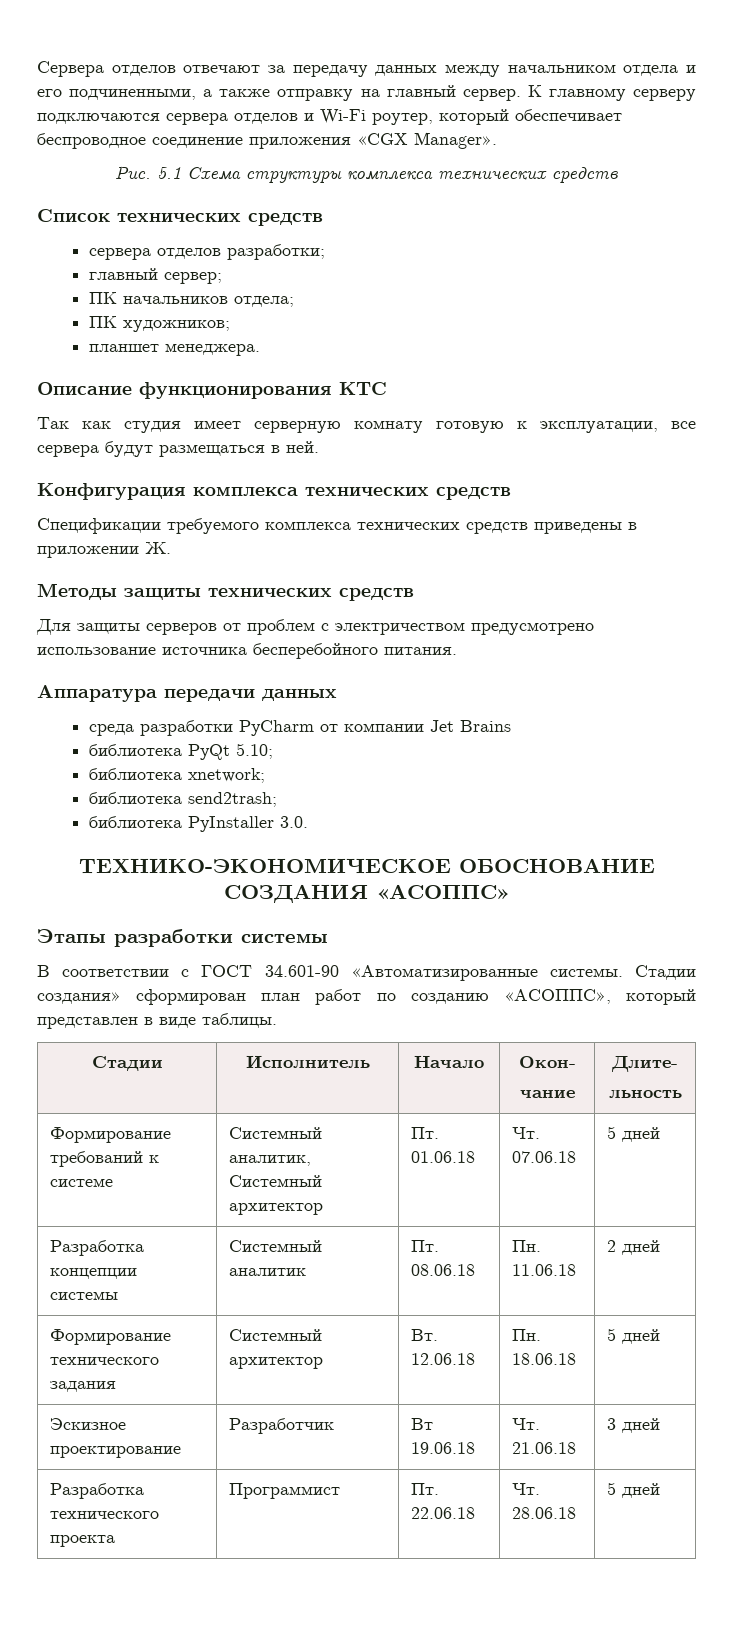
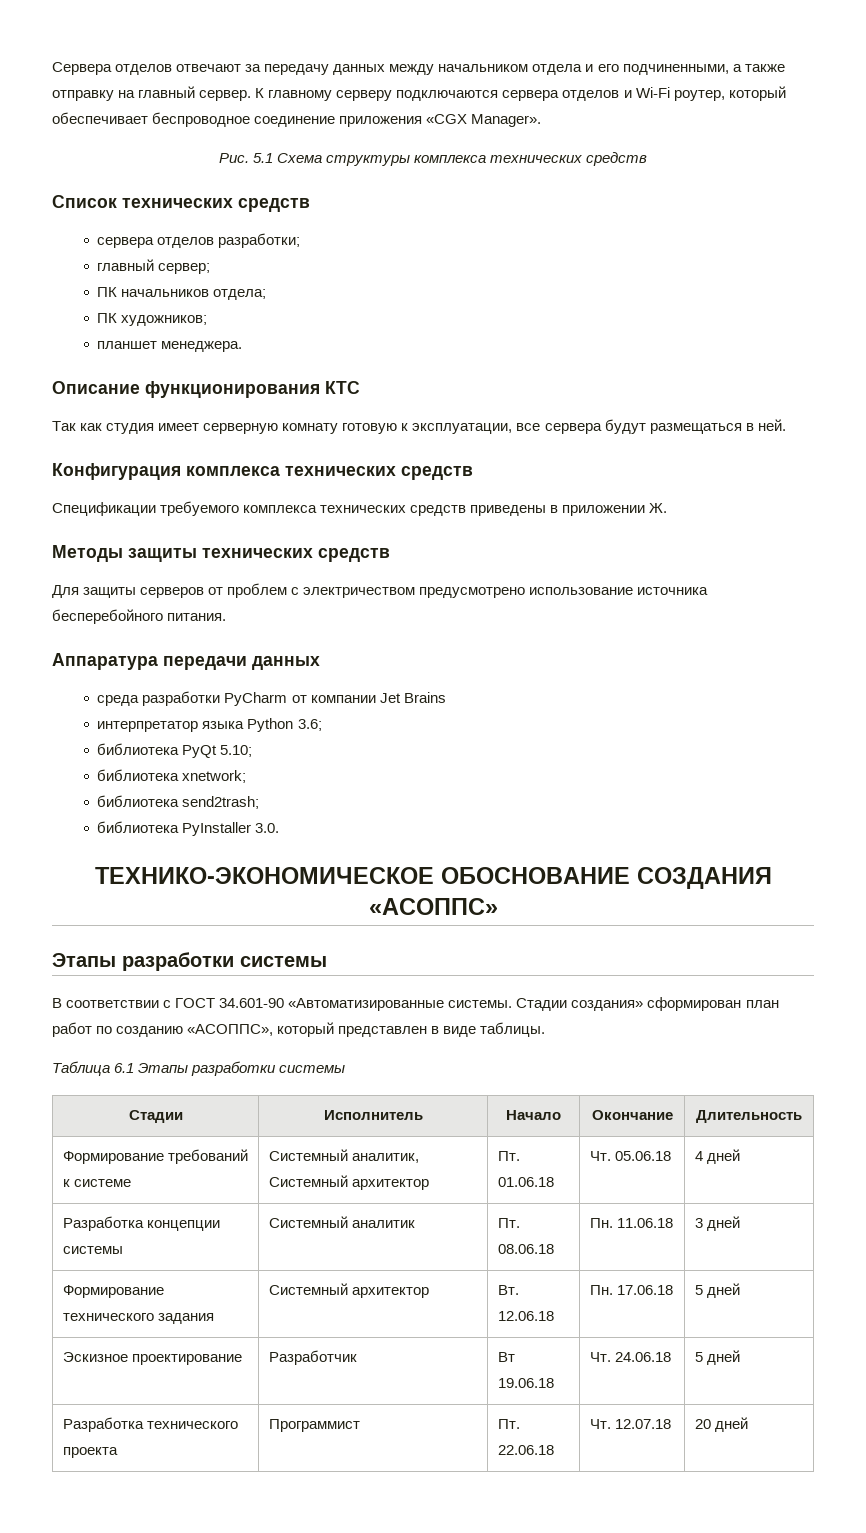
+ интерпретатор языка Python 3.6;
+ Таблица 6.1 Этапы разработки системы
- Стадии | Исполнитель | Начало | Окон-
- чание | Длите-
- льность
+ Стадии | Исполнитель | Начало | Окончание | Длительность
- Формирование требований к системе | Системный аналитик, Системный архитектор | Пт. 01.06.18 | Чт. 07.06.18 | 5 дней
+ Формирование требований к системе | Системный аналитик, Системный архитектор | Пт. 01.06.18 | Чт. 05.06.18 | 4 дней
- Разработка концепции системы | Системный аналитик | Пт. 08.06.18 | Пн. 11.06.18 | 2 дней
+ Разработка концепции системы | Системный аналитик | Пт. 08.06.18 | Пн. 11.06.18 | 3 дней
- Формирование технического задания | Системный архитектор | Вт. 12.06.18 | Пн. 18.06.18 | 5 дней
+ Формирование технического задания | Системный архитектор | Вт. 12.06.18 | Пн. 17.06.18 | 5 дней
- Эскизное проектирование | Разработчик | Вт 19.06.18 | Чт. 21.06.18 | 3 дней
+ Эскизное проектирование | Разработчик | Вт 19.06.18 | Чт. 24.06.18 | 5 дней
- Разработка технического проекта | Программист | Пт. 22.06.18 | Чт. 28.06.18 | 5 дней
+ Разработка технического проекта | Программист | Пт. 22.06.18 | Чт. 12.07.18 | 20 дней

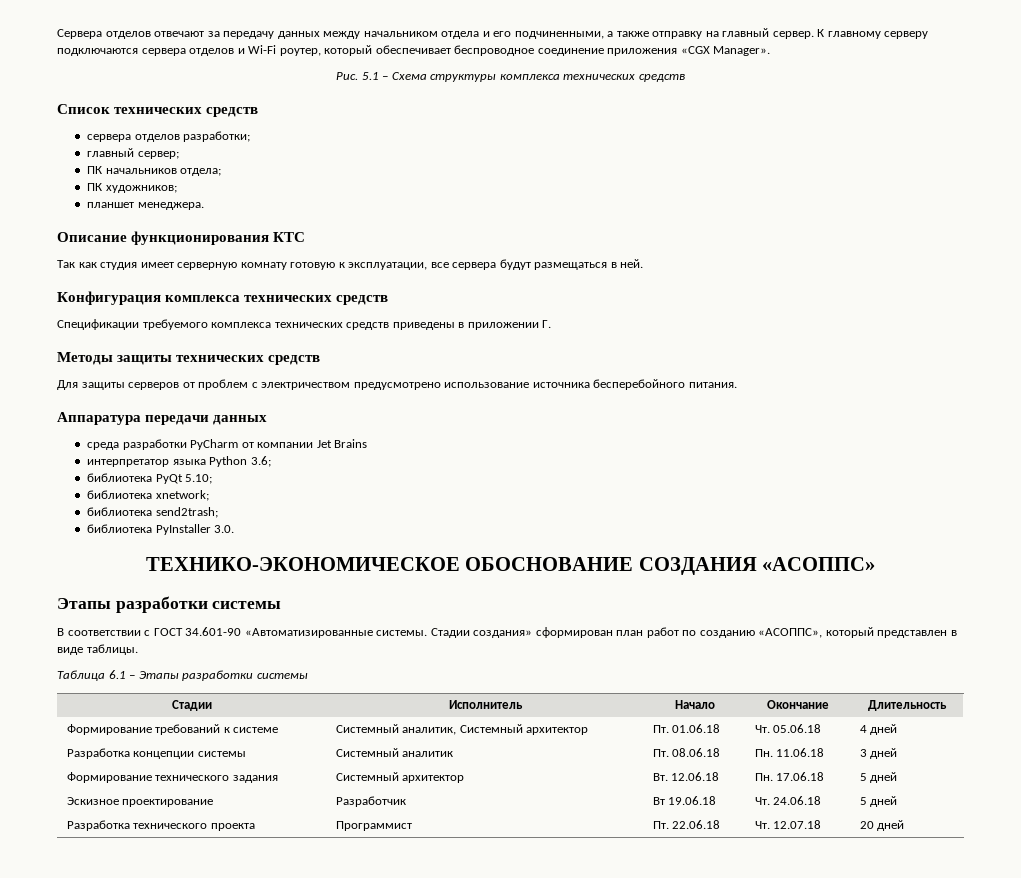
- Рис. 5.1 Схема структуры комплекса технических средств
+ Рис. 5.1 – Схема структуры комплекса технических средств
- Спецификации требуемого комплекса технических средств приведены в приложении Ж.
+ Спецификации требуемого комплекса технических средств приведены в приложении Г.
- Таблица 6.1 Этапы разработки системы
+ Таблица 6.1 – Этапы разработки системы

